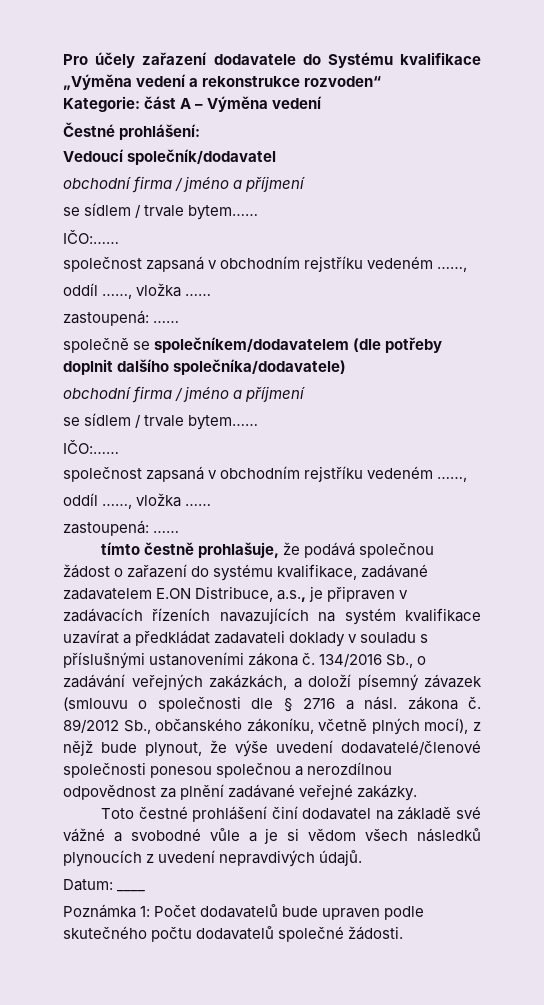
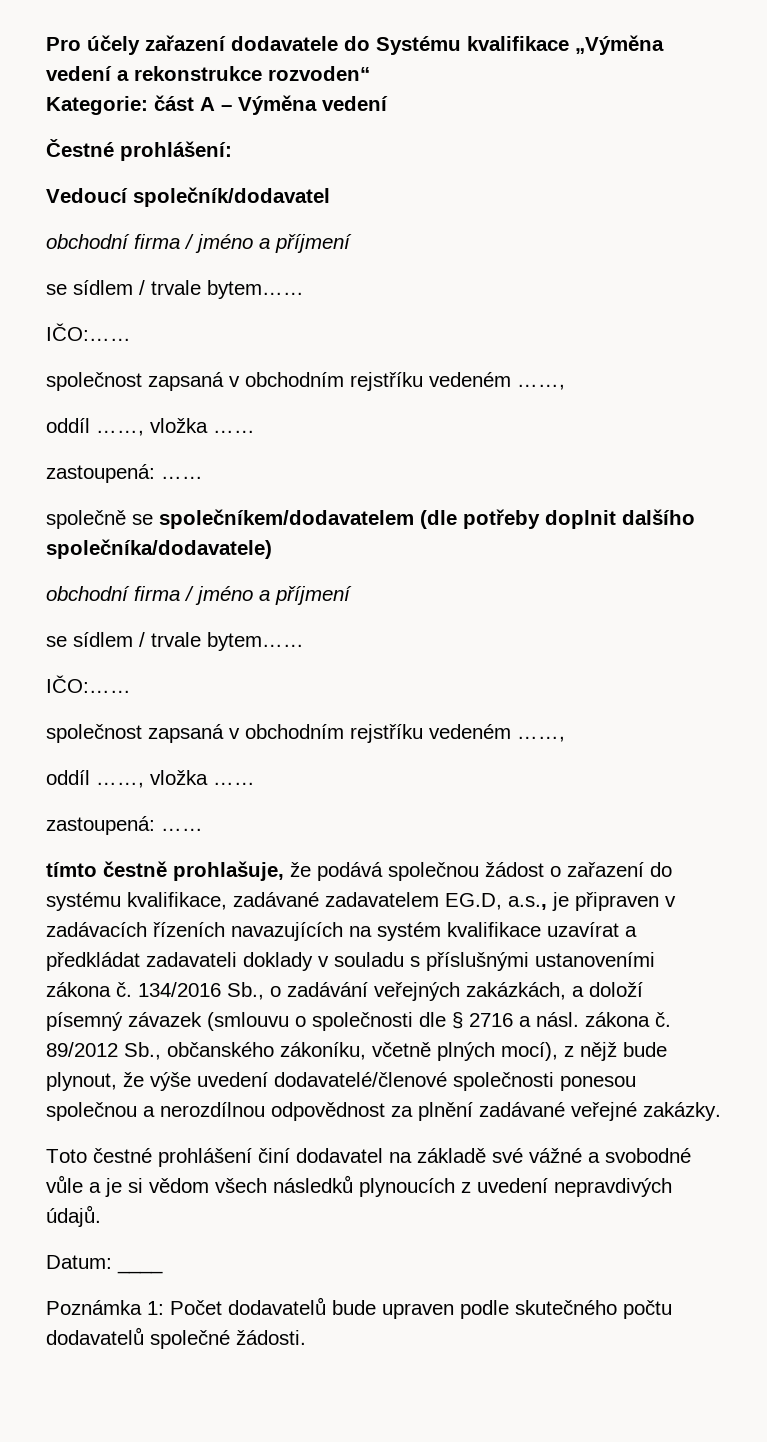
- tímto čestně prohlašuje, že podává společnou žádost o zařazení do systému kvalifikace, zadávané zadavatelem E.ON Distribuce, a.s., je připraven v zadávacích řízeních navazujících na systém kvalifikace uzavírat a předkládat zadavateli doklady v souladu s příslušnými ustanoveními zákona č.
+ tímto čestně prohlašuje, že podává společnou žádost o zařazení do systému kvalifikace, zadávané zadavatelem EG.D, a.s., je připraven v zadávacích řízeních navazujících na systém kvalifikace uzavírat a předkládat zadavateli doklady v souladu s příslušnými ustanoveními zákona č.

